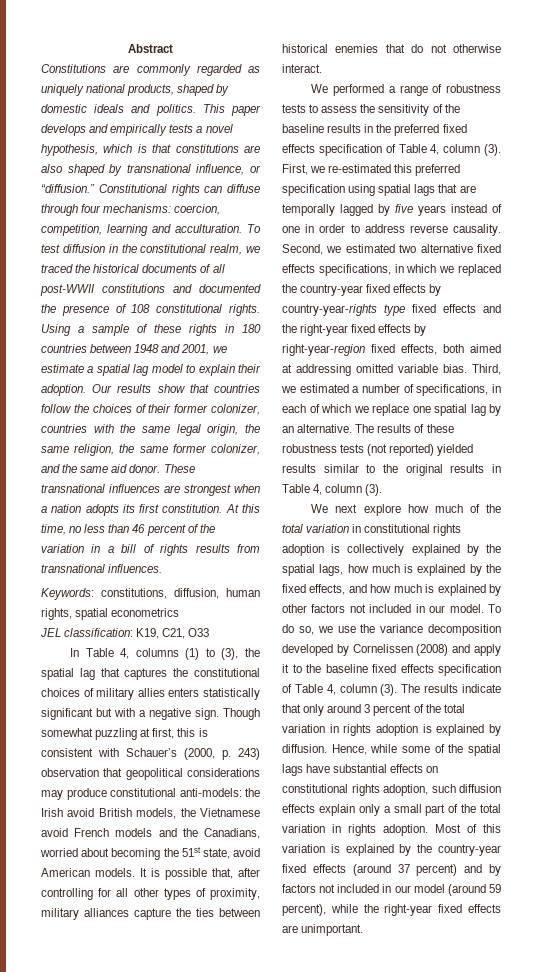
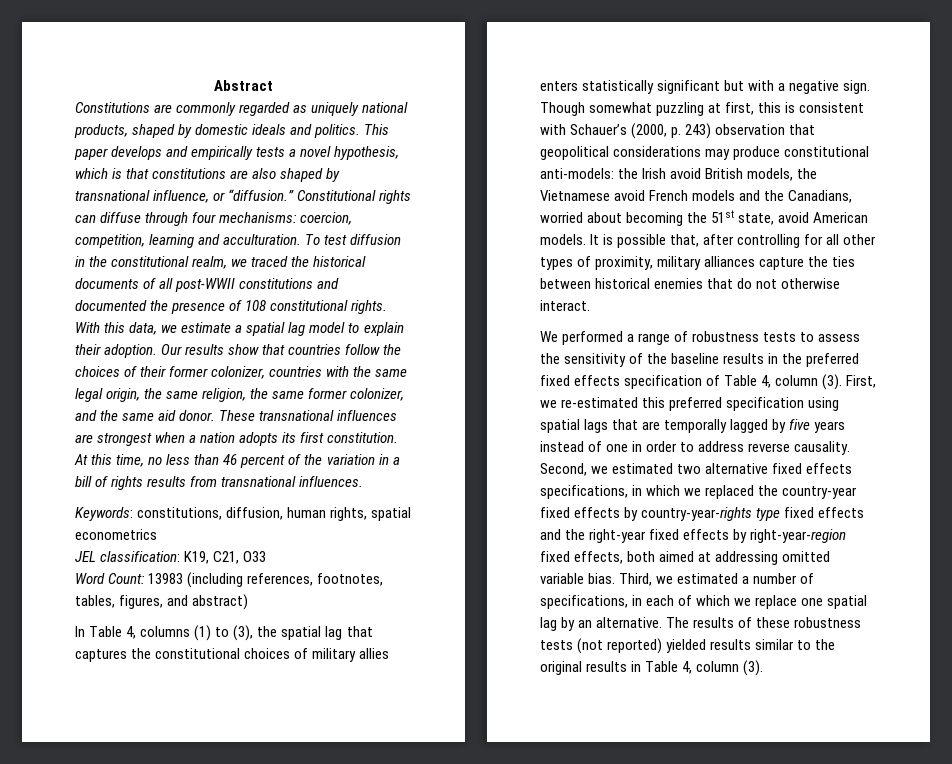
- Using a sample of these rights in 180 countries between 1948 and 2001, we estimate a spatial lag model to explain their adoption.
+ With this data, we estimate a spatial lag model to explain their adoption.
+ Word Count: 13983 (including references, footnotes, tables, figures, and abstract)
- We next explore how much of the total variation in constitutional rights adoption is collectively explained by the spatial lags, how much is explained by the fixed effects, and how much is explained by other factors not included in our model. To do so, we use the variance decomposition developed by Cornelissen (2008) and apply it to the baseline fixed effects specification of Table 4, column (3). The results indicate that only around 3 percent of the total variation in rights adoption is explained by diffusion. Hence, while some of the spatial lags have substantial effects on constitutional rights adoption, such diffusion effects explain only a small part of the total variation in rights adoption. Most of this variation is explained by the country-year fixed effects (around 37 percent) and by factors not included in our model (around 59 percent), while the right-year fixed effects are unimportant.

